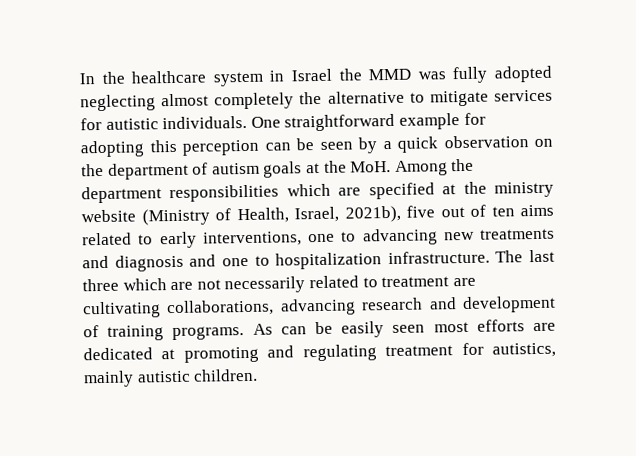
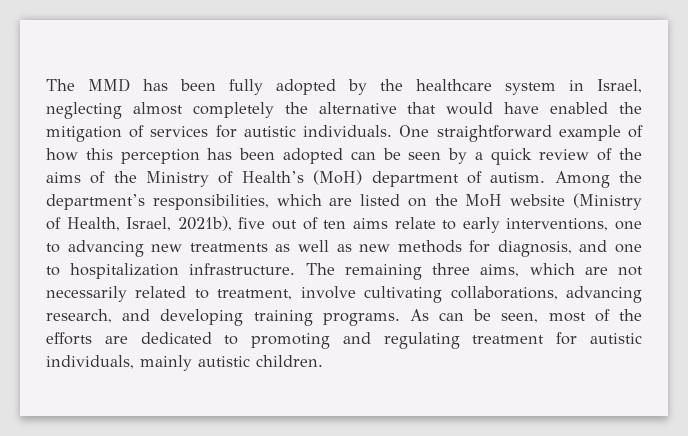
- In the healthcare system in Israel the MMD was fully adopted neglecting almost completely the alternative to mitigate services for autistic individuals.
+ The MMD has been fully adopted by the healthcare system in Israel, neglecting almost completely the alternative that would have enabled the mitigation of services for autistic individuals.
- One straightforward example for adopting this perception can be seen by a quick observation on the department of autism goals at the MoH. Among the department responsibilities which are specified at the ministry website (Ministry of Health, Israel, 2021b), five out of ten aims related to early interventions, one to advancing new treatments and diagnosis and one to hospitalization infrastructure.
+ One straightforward example of how this perception has been adopted can be seen by a quick review of the aims of the Ministry of Health’s (MoH) department of autism. Among the department’s responsibilities, which are listed on the MoH website (Ministry of Health, Israel, 2021b), five out of ten aims relate to early interventions, one to advancing new treatments as well as new methods for diagnosis, and one to hospitalization infrastructure.
- The last three which are not necessarily related to treatment are cultivating collaborations, advancing research and development of training programs.
+ The remaining three aims, which are not necessarily related to treatment, involve cultivating collaborations, advancing research, and developing training programs.
- As can be easily seen most efforts are dedicated at promoting and regulating treatment for autistics, mainly autistic children.
+ As can be seen, most of the efforts are dedicated to promoting and regulating treatment for autistic individuals, mainly autistic children.

